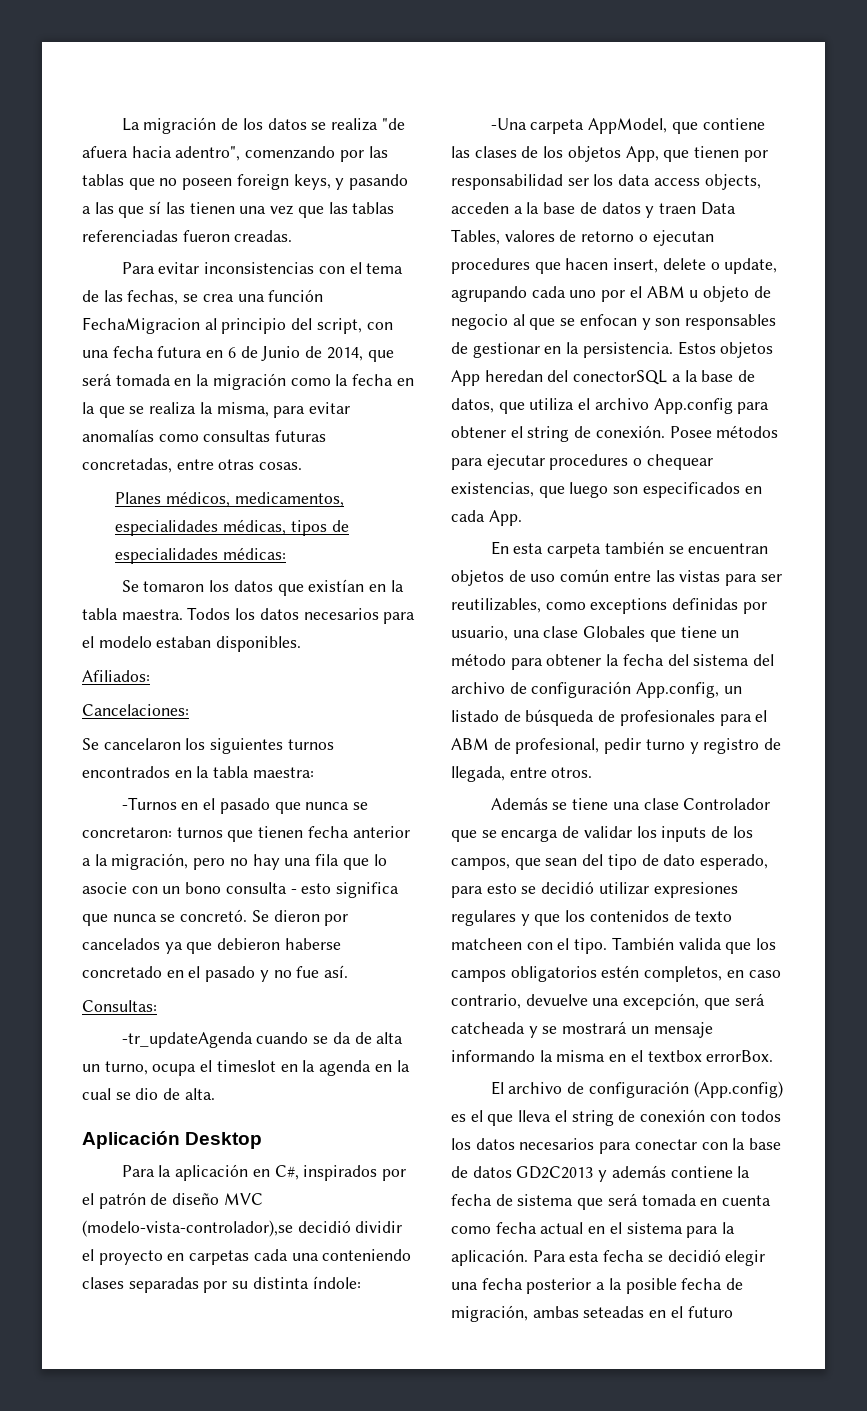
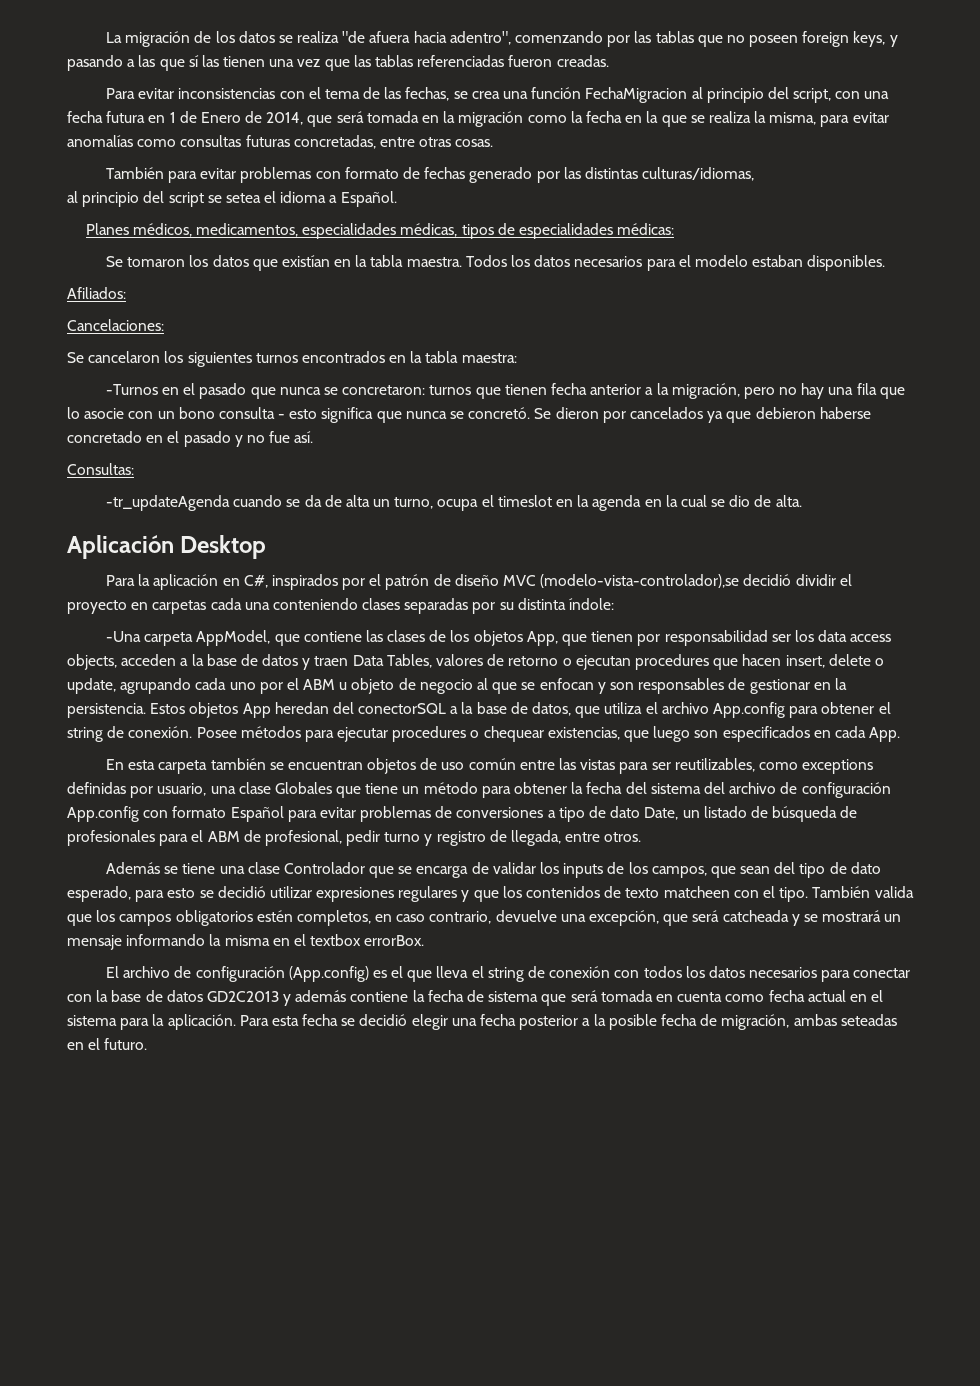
- Para evitar inconsistencias con el tema de las fechas, se crea una función FechaMigracion al principio del script, con una fecha futura en 6 de Junio de 2014, que será tomada en la migración como la fecha en la que se realiza la misma, para evitar anomalías como consultas futuras concretadas, entre otras cosas.
+ Para evitar inconsistencias con el tema de las fechas, se crea una función FechaMigracion al principio del script, con una fecha futura en 1 de Enero de 2014, que será tomada en la migración como la fecha en la que se realiza la misma, para evitar anomalías como consultas futuras concretadas, entre otras cosas.
+ También para evitar problemas con formato de fechas generado por las distintas culturas/idiomas,
+ al principio del script se setea el idioma a Español.
- En esta carpeta también se encuentran objetos de uso común entre las vistas para ser reutilizables, como exceptions definidas por usuario, una clase Globales que tiene un método para obtener la fecha del sistema del archivo de configuración App.config, un listado de búsqueda de profesionales para el ABM de profesional, pedir turno y registro de llegada, entre otros.
+ En esta carpeta también se encuentran objetos de uso común entre las vistas para ser reutilizables, como exceptions definidas por usuario, una clase Globales que tiene un método para obtener la fecha del sistema del archivo de configuración App.config con formato Español para evitar problemas de conversiones a tipo de dato Date, un listado de búsqueda de profesionales para el ABM de profesional, pedir turno y registro de llegada, entre otros.
- Para esta fecha se decidió elegir una fecha posterior a la posible fecha de migración, ambas seteadas en el futuro
+ Para esta fecha se decidió elegir una fecha posterior a la posible fecha de migración, ambas seteadas en el futuro.

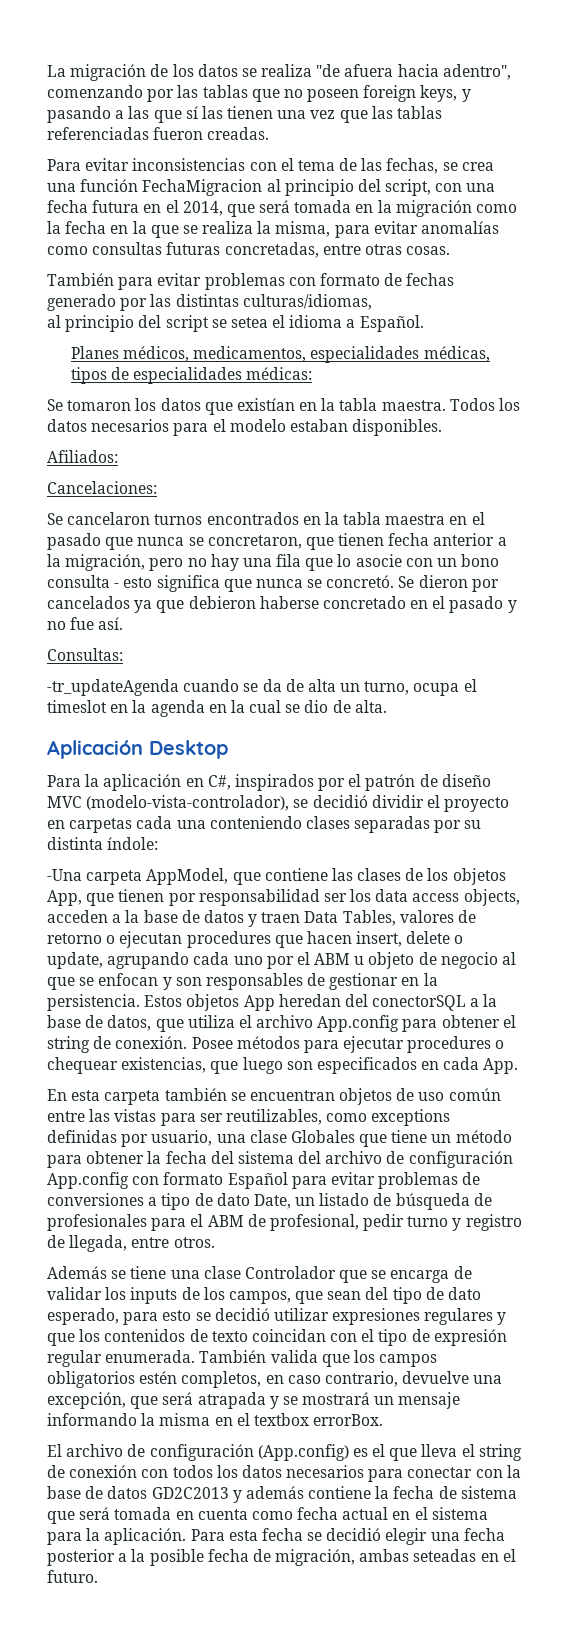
- Para evitar inconsistencias con el tema de las fechas, se crea una función FechaMigracion al principio del script, con una fecha futura en 1 de Enero de 2014, que será tomada en la migración como la fecha en la que se realiza la misma, para evitar anomalías como consultas futuras concretadas, entre otras cosas.
+ Para evitar inconsistencias con el tema de las fechas, se crea una función FechaMigracion al principio del script, con una fecha futura en el 2014, que será tomada en la migración como la fecha en la que se realiza la misma, para evitar anomalías como consultas futuras concretadas, entre otras cosas.
- Se cancelaron los siguientes turnos encontrados en la tabla maestra:
- -Turnos en el pasado que nunca se concretaron: turnos que tienen fecha anterior a la migración, pero no hay una fila que lo asocie con un bono consulta - esto significa que nunca se concretó.
+ Se cancelaron turnos encontrados en la tabla maestra en el pasado que nunca se concretaron, que tienen fecha anterior a la migración, pero no hay una fila que lo asocie con un bono consulta - esto significa que nunca se concretó.
- Para la aplicación en C#, inspirados por el patrón de diseño MVC (modelo-vista-controlador),se decidió dividir el proyecto en carpetas cada una conteniendo clases separadas por su distinta índole:
+ Para la aplicación en C#, inspirados por el patrón de diseño MVC (modelo-vista-controlador), se decidió dividir el proyecto en carpetas cada una conteniendo clases separadas por su distinta índole:
- Además se tiene una clase Controlador que se encarga de validar los inputs de los campos, que sean del tipo de dato esperado, para esto se decidió utilizar expresiones regulares y que los contenidos de texto matcheen con el tipo.
+ Además se tiene una clase Controlador que se encarga de validar los inputs de los campos, que sean del tipo de dato esperado, para esto se decidió utilizar expresiones regulares y que los contenidos de texto coincidan con el tipo de expresión regular enumerada.
- También valida que los campos obligatorios estén completos, en caso contrario, devuelve una excepción, que será catcheada y se mostrará un mensaje informando la misma en el textbox errorBox.
+ También valida que los campos obligatorios estén completos, en caso contrario, devuelve una excepción, que será atrapada y se mostrará un mensaje informando la misma en el textbox errorBox.

